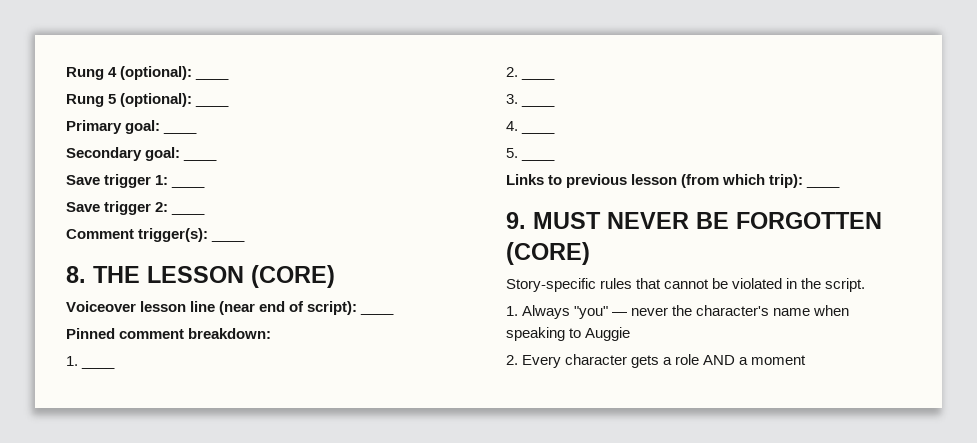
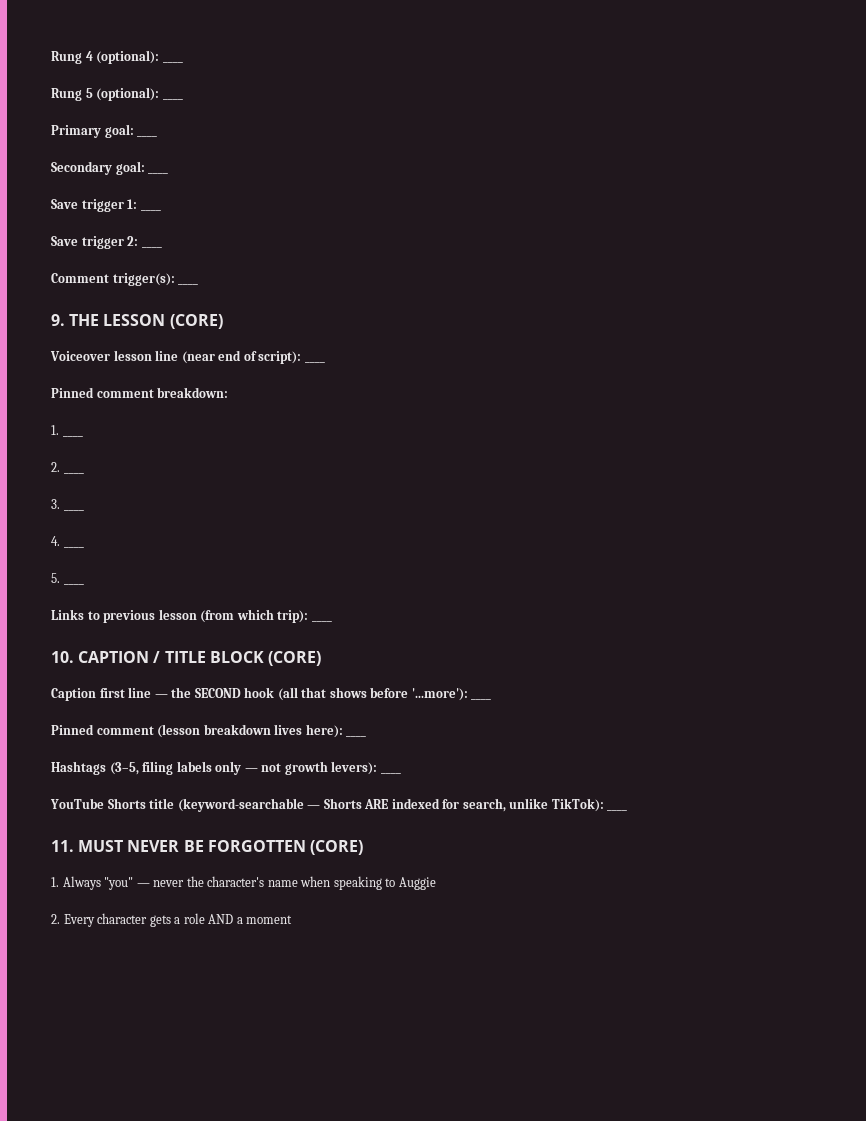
- 8. THE LESSON (CORE)
+ 9. THE LESSON (CORE)
- 9. MUST NEVER BE FORGOTTEN (CORE)
+ 10. CAPTION / TITLE BLOCK (CORE)
+ Caption first line — the SECOND hook (all that shows before '...more'): ____
+ Pinned comment (lesson breakdown lives here): ____
+ Hashtags (3–5, filing labels only — not growth levers): ____
+ YouTube Shorts title (keyword-searchable — Shorts ARE indexed for search, unlike TikTok): ____
+ 11. MUST NEVER BE FORGOTTEN (CORE)
- Story-specific rules that cannot be violated in the script.

